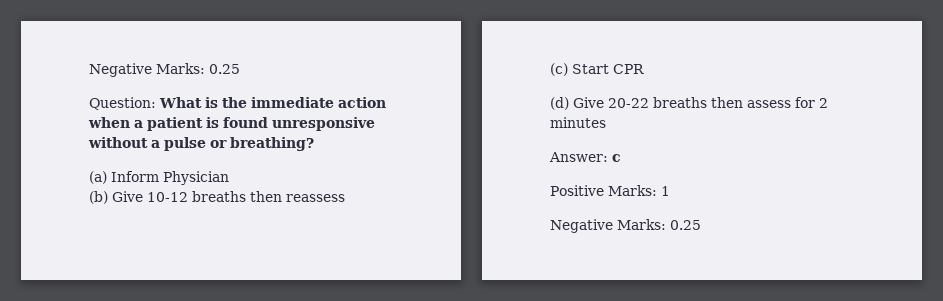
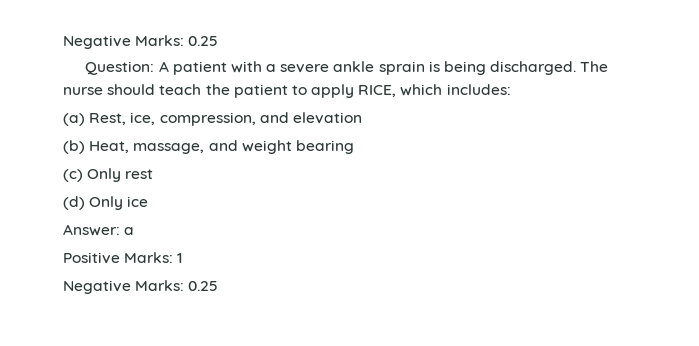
- Question: What is the immediate action when a patient is found unresponsive without a pulse or breathing?
- (a) Inform Physician
- (b) Give 10-12 breaths then reassess
+ Question: A patient with a severe ankle sprain is being discharged. The nurse should teach the patient to apply RICE, which includes:
+ (a) Rest, ice, compression, and elevation
+ (b) Heat, massage, and weight bearing
- (c) Start CPR
+ (c) Only rest
- (d) Give 20-22 breaths then assess for 2 minutes
+ (d) Only ice
- Answer: c
+ Answer: a

